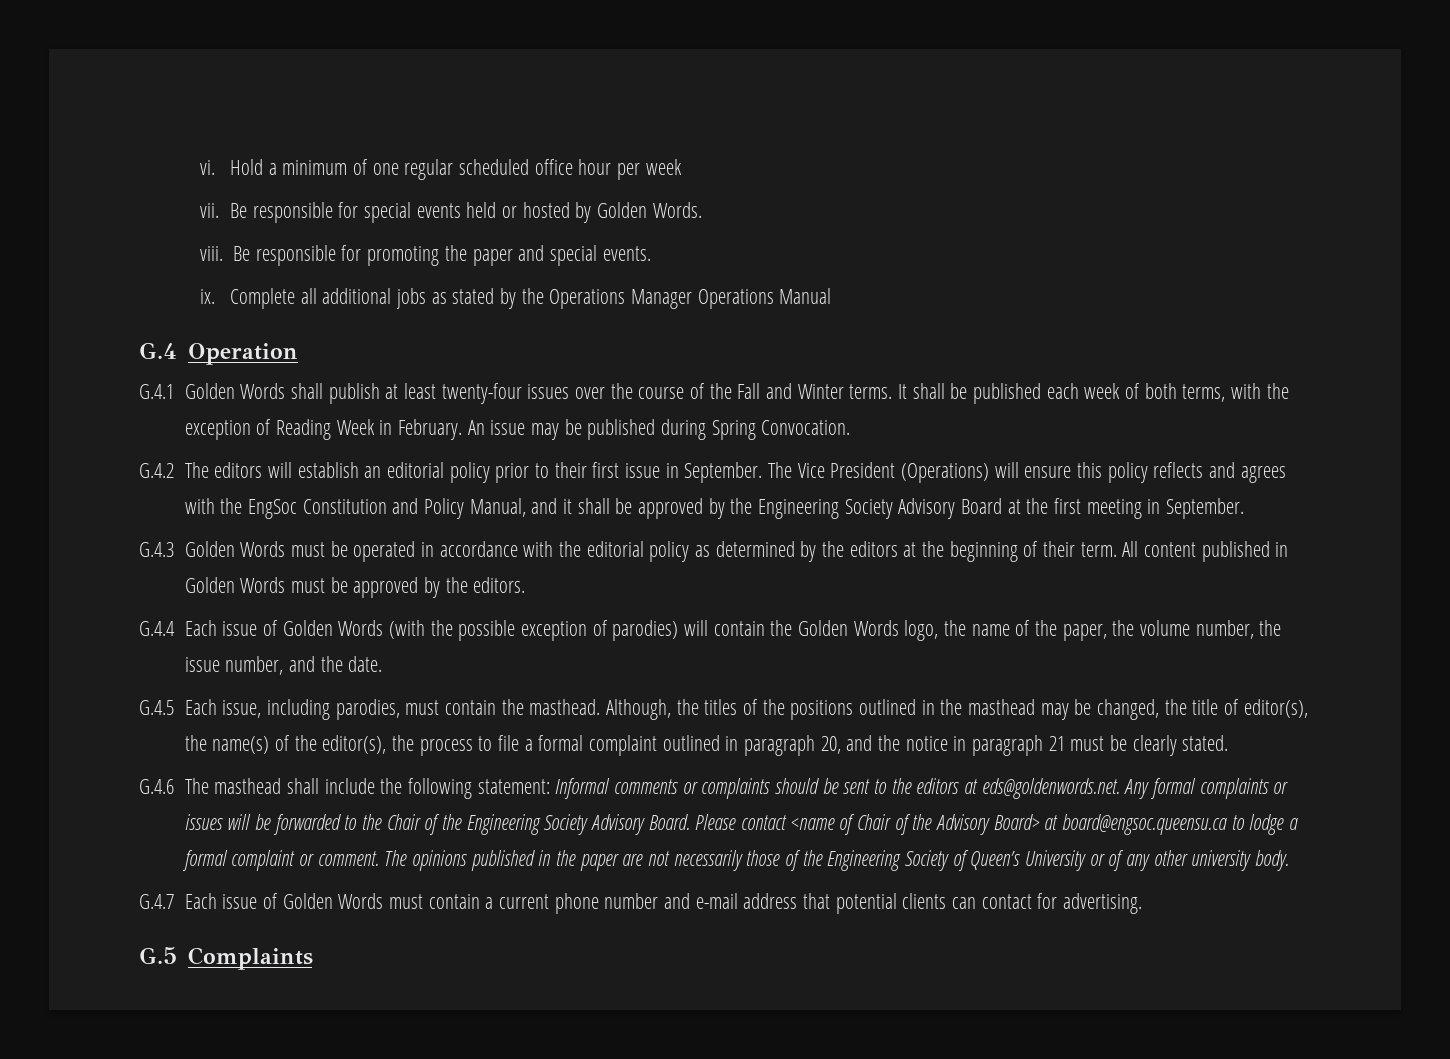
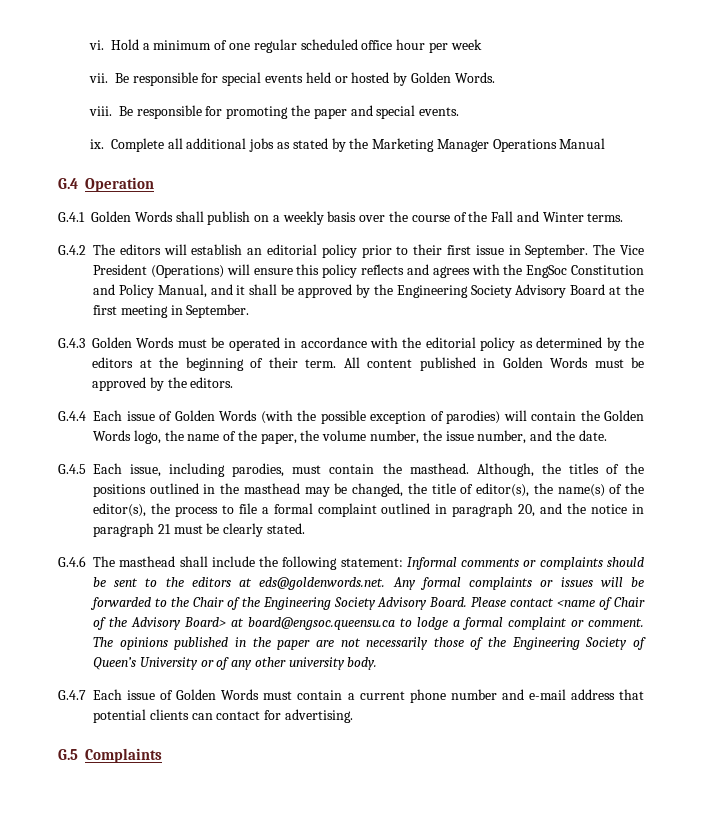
- Complete all additional jobs as stated by the Operations Manager Operations Manual
+ Complete all additional jobs as stated by the Marketing Manager Operations Manual
- G.4.1 Golden Words shall publish at least twenty-four issues over the course of the Fall and Winter terms. It shall be published each week of both terms, with the exception of Reading Week in February. An issue may be published during Spring Convocation.
+ G.4.1 Golden Words shall publish on a weekly basis over the course of the Fall and Winter terms.

